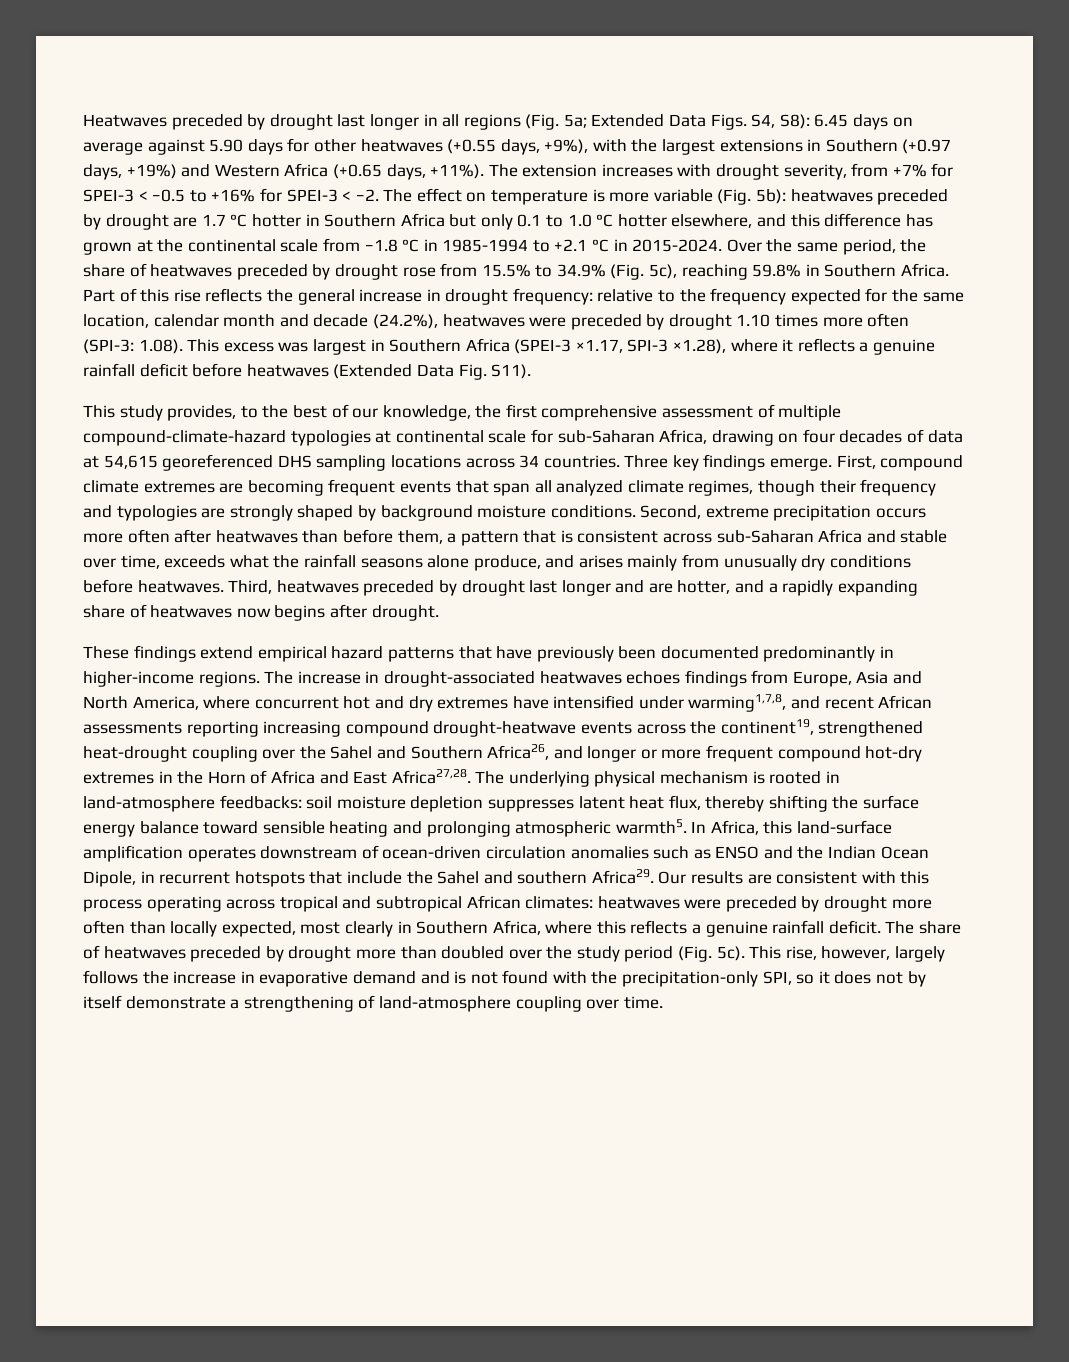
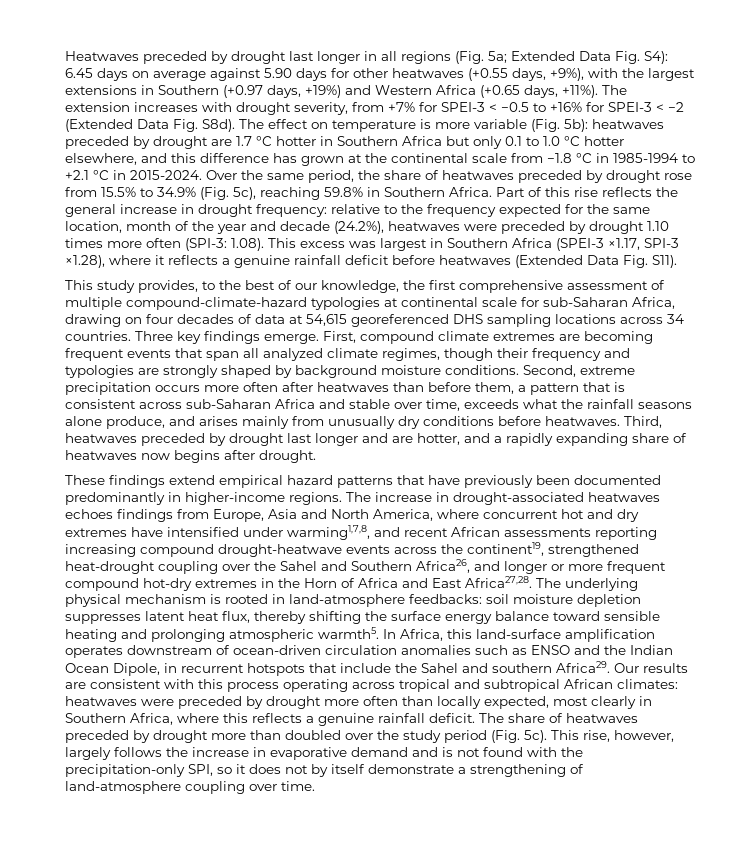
- Heatwaves preceded by drought last longer in all regions (Fig. 5a; Extended Data Figs. S4, S8): 6.45 days on average against 5.90 days for other heatwaves (+0.55 days, +9%), with the largest extensions in Southern (+0.97 days, +19%) and Western Africa (+0.65 days, +11%).
+ Heatwaves preceded by drought last longer in all regions (Fig. 5a; Extended Data Fig. S4): 6.45 days on average against 5.90 days for other heatwaves (+0.55 days, +9%), with the largest extensions in Southern (+0.97 days, +19%) and Western Africa (+0.65 days, +11%).
- The extension increases with drought severity, from +7% for SPEI-3 < −0.5 to +16% for SPEI-3 < −2.
+ The extension increases with drought severity, from +7% for SPEI-3 < −0.5 to +16% for SPEI-3 < −2 (Extended Data Fig. S8d).
- Part of this rise reflects the general increase in drought frequency: relative to the frequency expected for the same location, calendar month and decade (24.2%), heatwaves were preceded by drought 1.10 times more often (SPI-3: 1.08). This excess was largest in Southern Africa (SPEI-3 ×1.17, SPI-3 ×1.28), where it reflects a genuine rainfall deficit before heatwaves (Extended Data Fig. S11).
+ Part of this rise reflects the general increase in drought frequency: relative to the frequency expected for the same location, month of the year and decade (24.2%), heatwaves were preceded by drought 1.10 times more often (SPI-3: 1.08). This excess was largest in Southern Africa (SPEI-3 ×1.17, SPI-3 ×1.28), where it reflects a genuine rainfall deficit before heatwaves (Extended Data Fig. S11).

